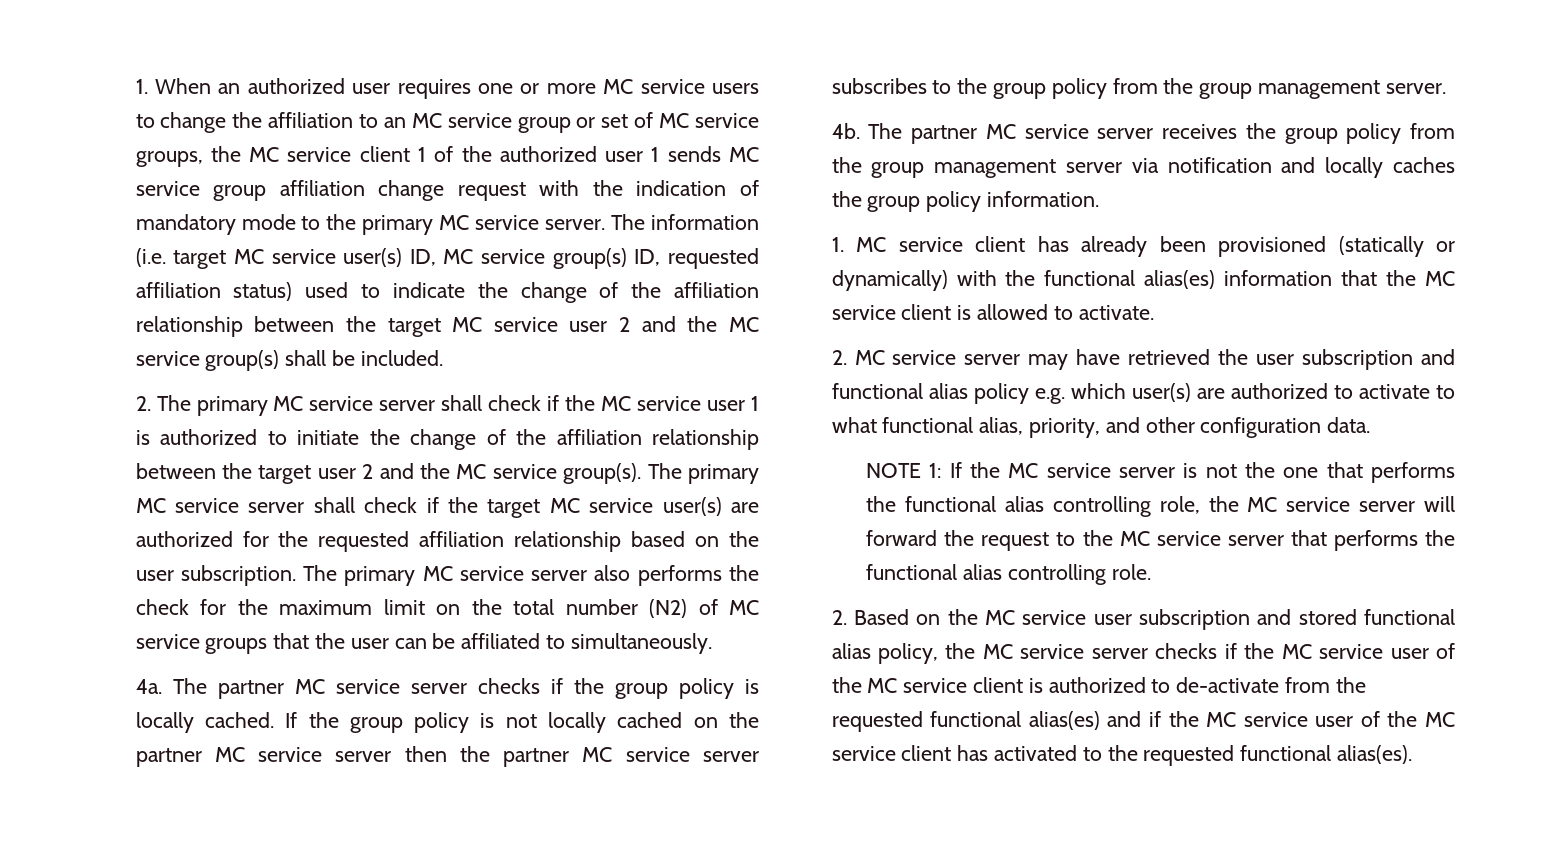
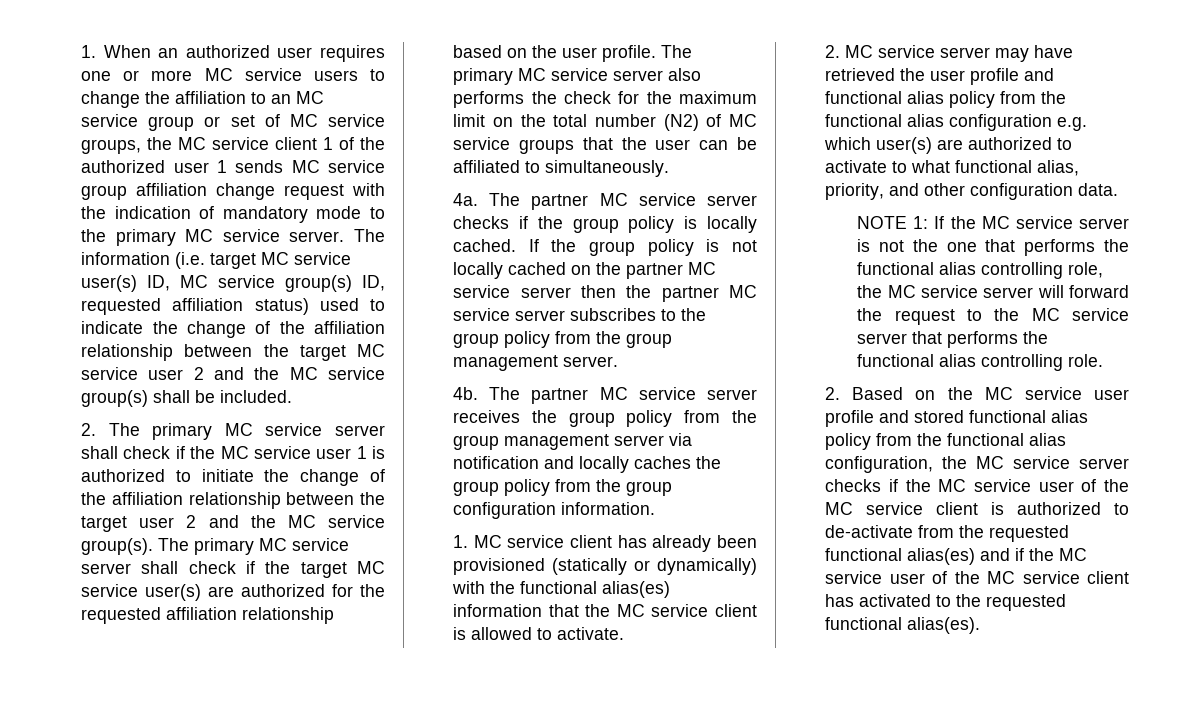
- The primary MC service server shall check if the target MC service user(s) are authorized for the requested affiliation relationship based on the user subscription.
+ The primary MC service server shall check if the target MC service user(s) are authorized for the requested affiliation relationship based on the user profile.
- The partner MC service server receives the group policy from the group management server via notification and locally caches the group policy information.
+ The partner MC service server receives the group policy from the group management server via notification and locally caches the group policy from the group configuration information.
- 2. MC service server may have retrieved the user subscription and functional alias policy e.g. which user(s) are authorized to activate to what functional alias, priority, and other configuration data.
+ 2. MC service server may have retrieved the user profile and functional alias policy from the functional alias configuration e.g. which user(s) are authorized to activate to what functional alias, priority, and other configuration data.
- 2. Based on the MC service user subscription and stored functional alias policy, the MC service server checks if the MC service user of the MC service client is authorized to de-activate from the requested functional alias(es) and if the MC service user of the MC service client has activated to the requested functional alias(es).
+ 2. Based on the MC service user profile and stored functional alias policy from the functional alias configuration, the MC service server checks if the MC service user of the MC service client is authorized to de-activate from the requested functional alias(es) and if the MC service user of the MC service client has activated to the requested functional alias(es).

